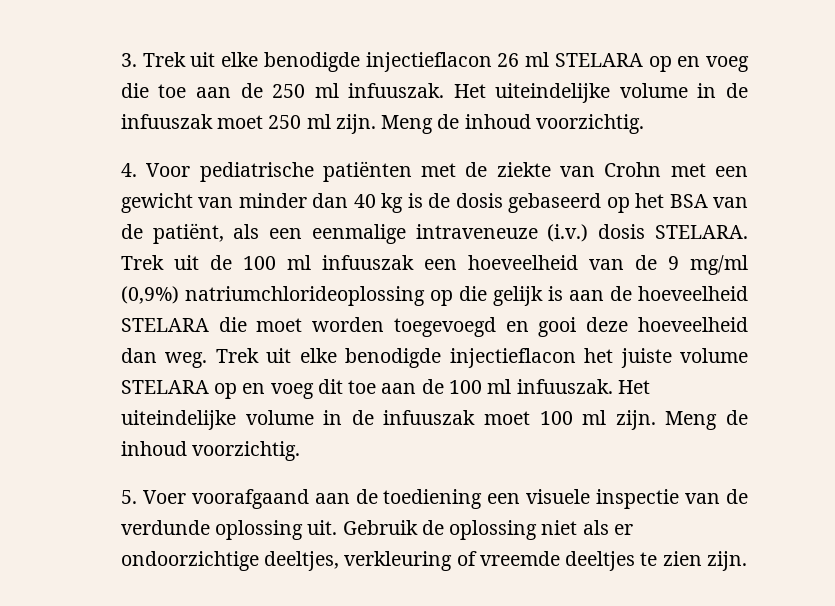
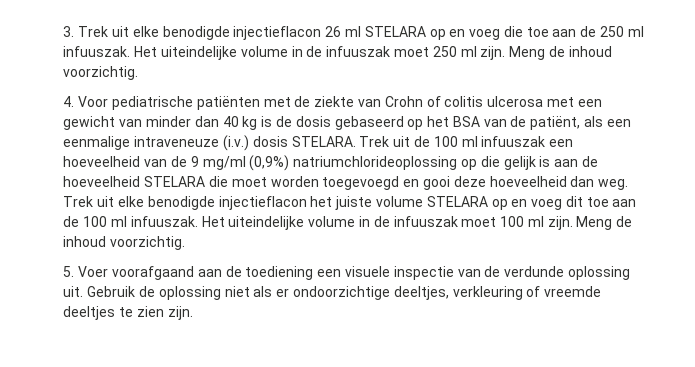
- 4. Voor pediatrische patiënten met de ziekte van Crohn met een gewicht van minder dan 40 kg is de dosis gebaseerd op het BSA van de patiënt, als een eenmalige intraveneuze (i.v.) dosis STELARA.
+ 4. Voor pediatrische patiënten met de ziekte van Crohn of colitis ulcerosa met een gewicht van minder dan 40 kg is de dosis gebaseerd op het BSA van de patiënt, als een eenmalige intraveneuze (i.v.) dosis STELARA.

